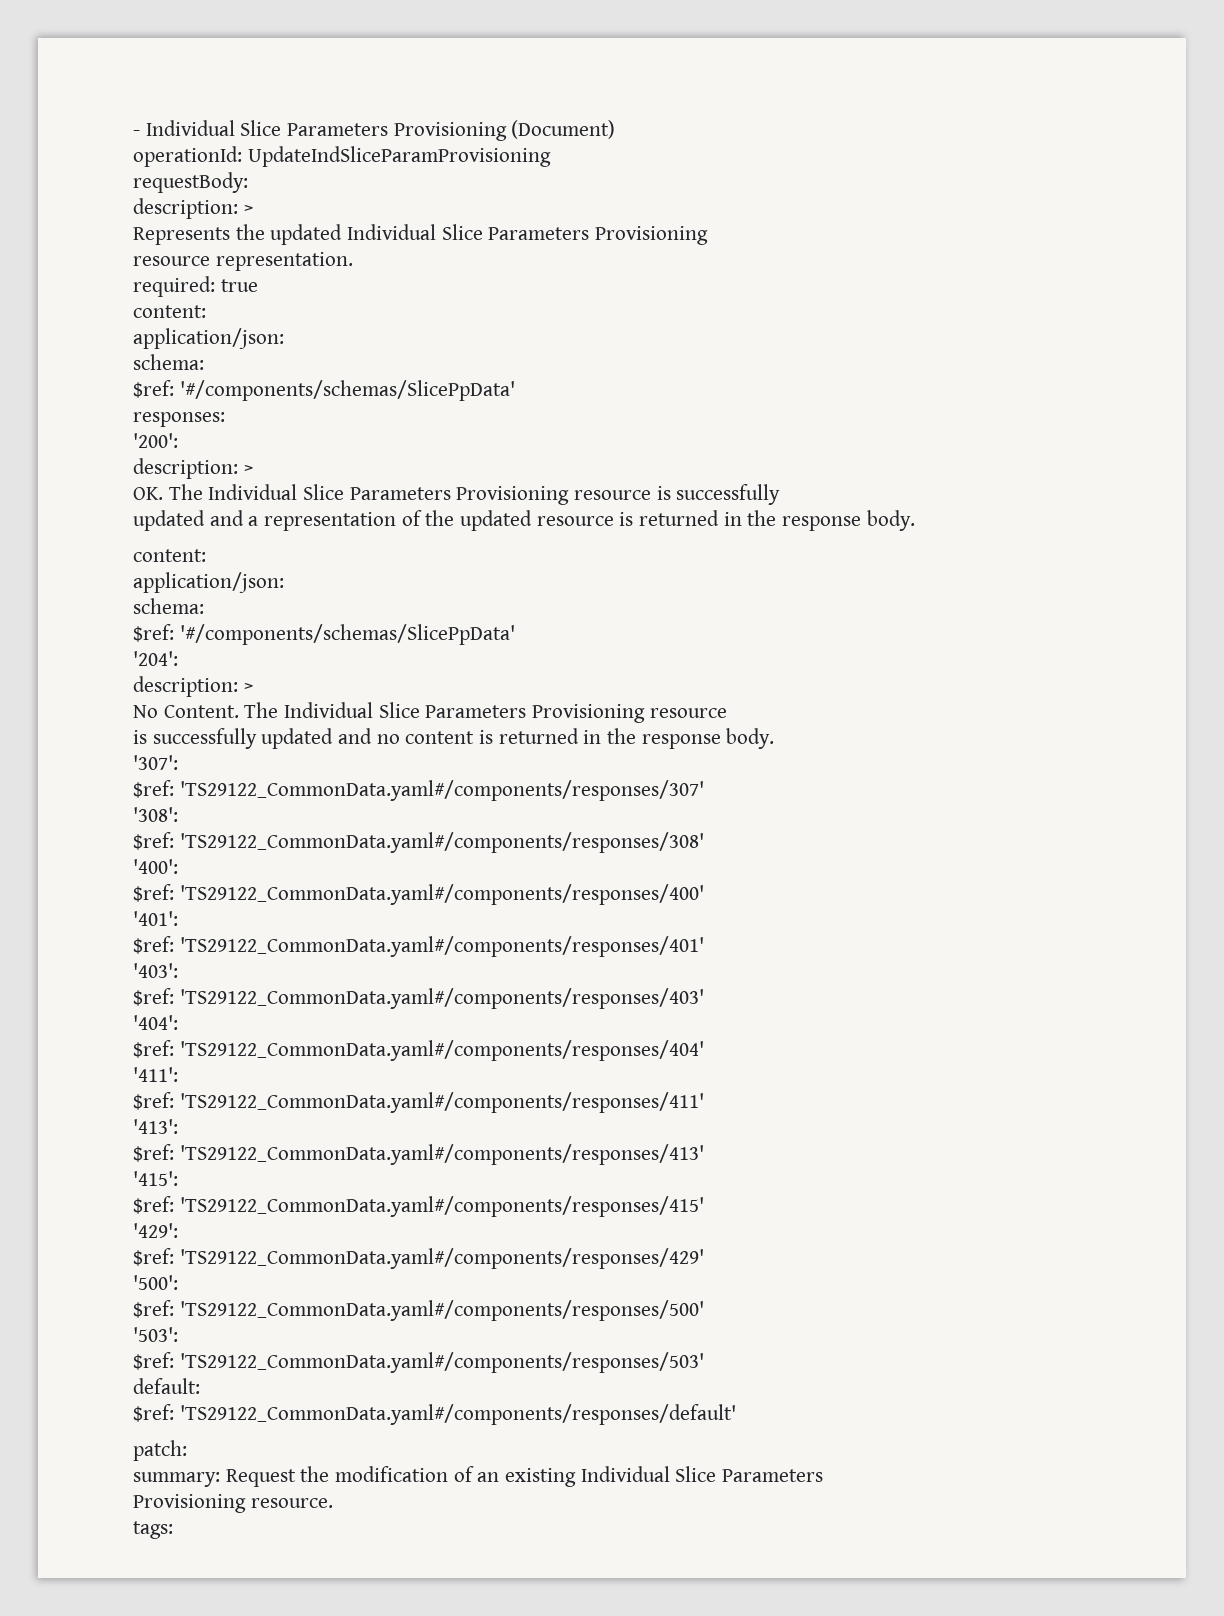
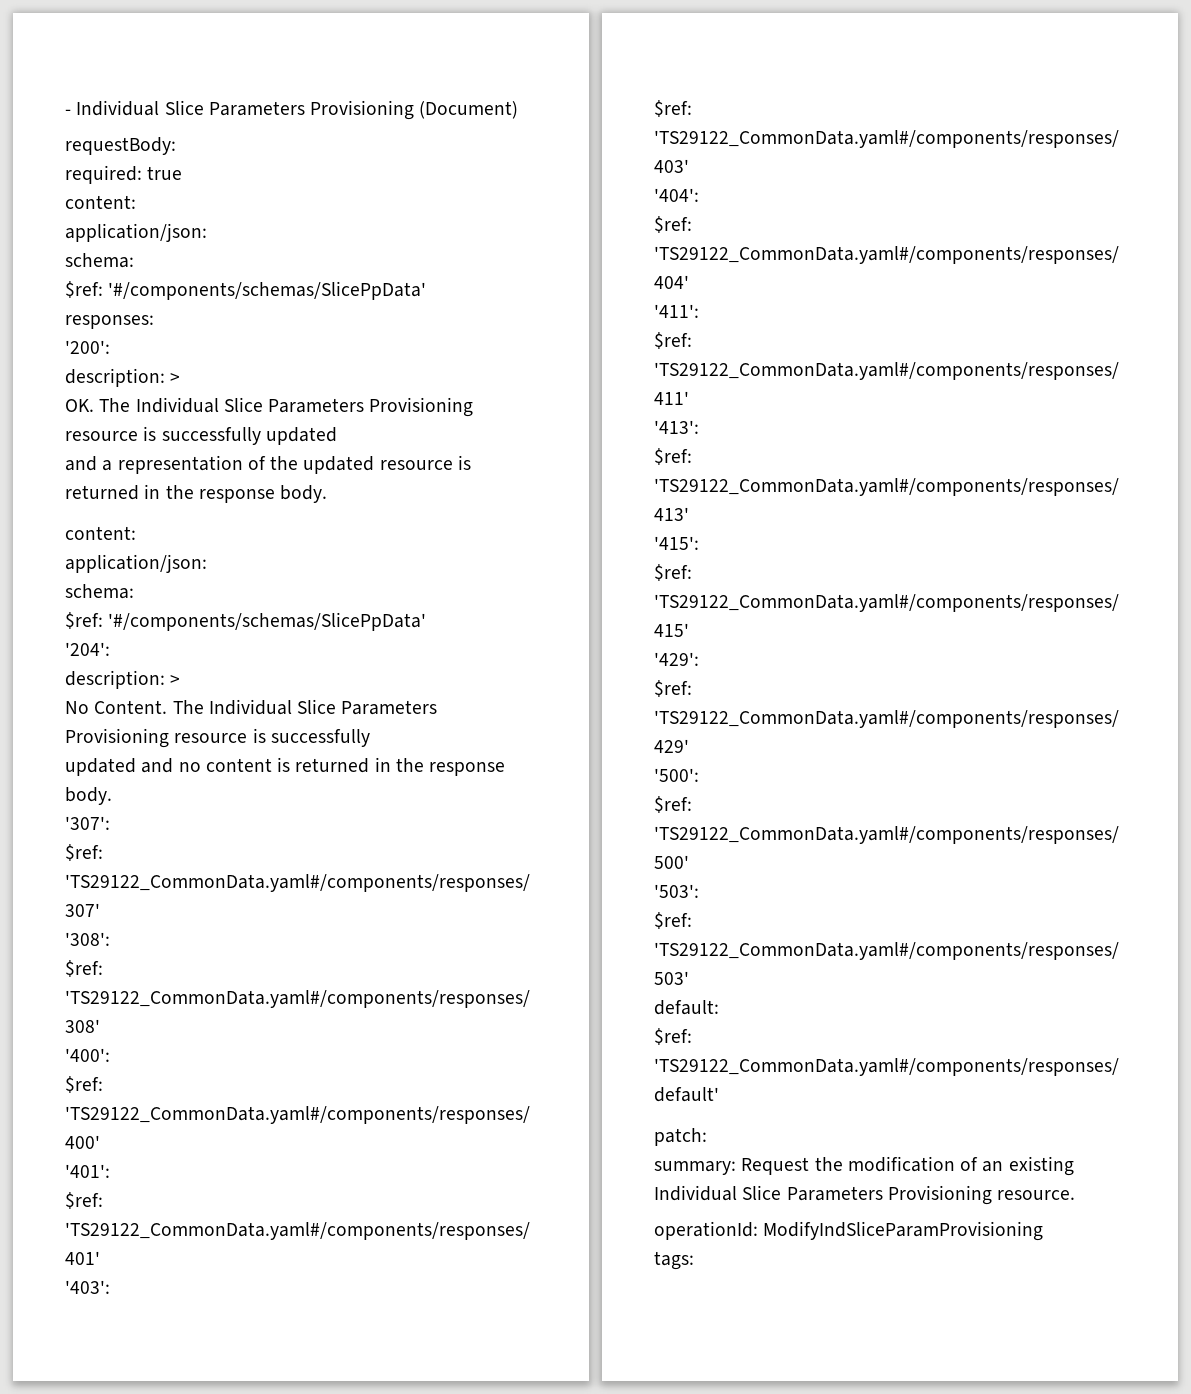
- operationId: UpdateIndSliceParamProvisioning
  requestBody:
- description: >
- Represents the updated Individual Slice Parameters Provisioning
- resource representation.
- OK. The Individual Slice Parameters Provisioning resource is successfully
- updated and a representation of the updated resource is returned in the response body.
+ OK. The Individual Slice Parameters Provisioning resource is successfully updated
+ and a representation of the updated resource is returned in the response body.
- No Content. The Individual Slice Parameters Provisioning resource
- is successfully updated and no content is returned in the response body.
+ No Content. The Individual Slice Parameters Provisioning resource is successfully
+ updated and no content is returned in the response body.
- summary: Request the modification of an existing Individual Slice Parameters
- Provisioning resource.
+ summary: Request the modification of an existing Individual Slice Parameters Provisioning resource.
+ operationId: ModifyIndSliceParamProvisioning

